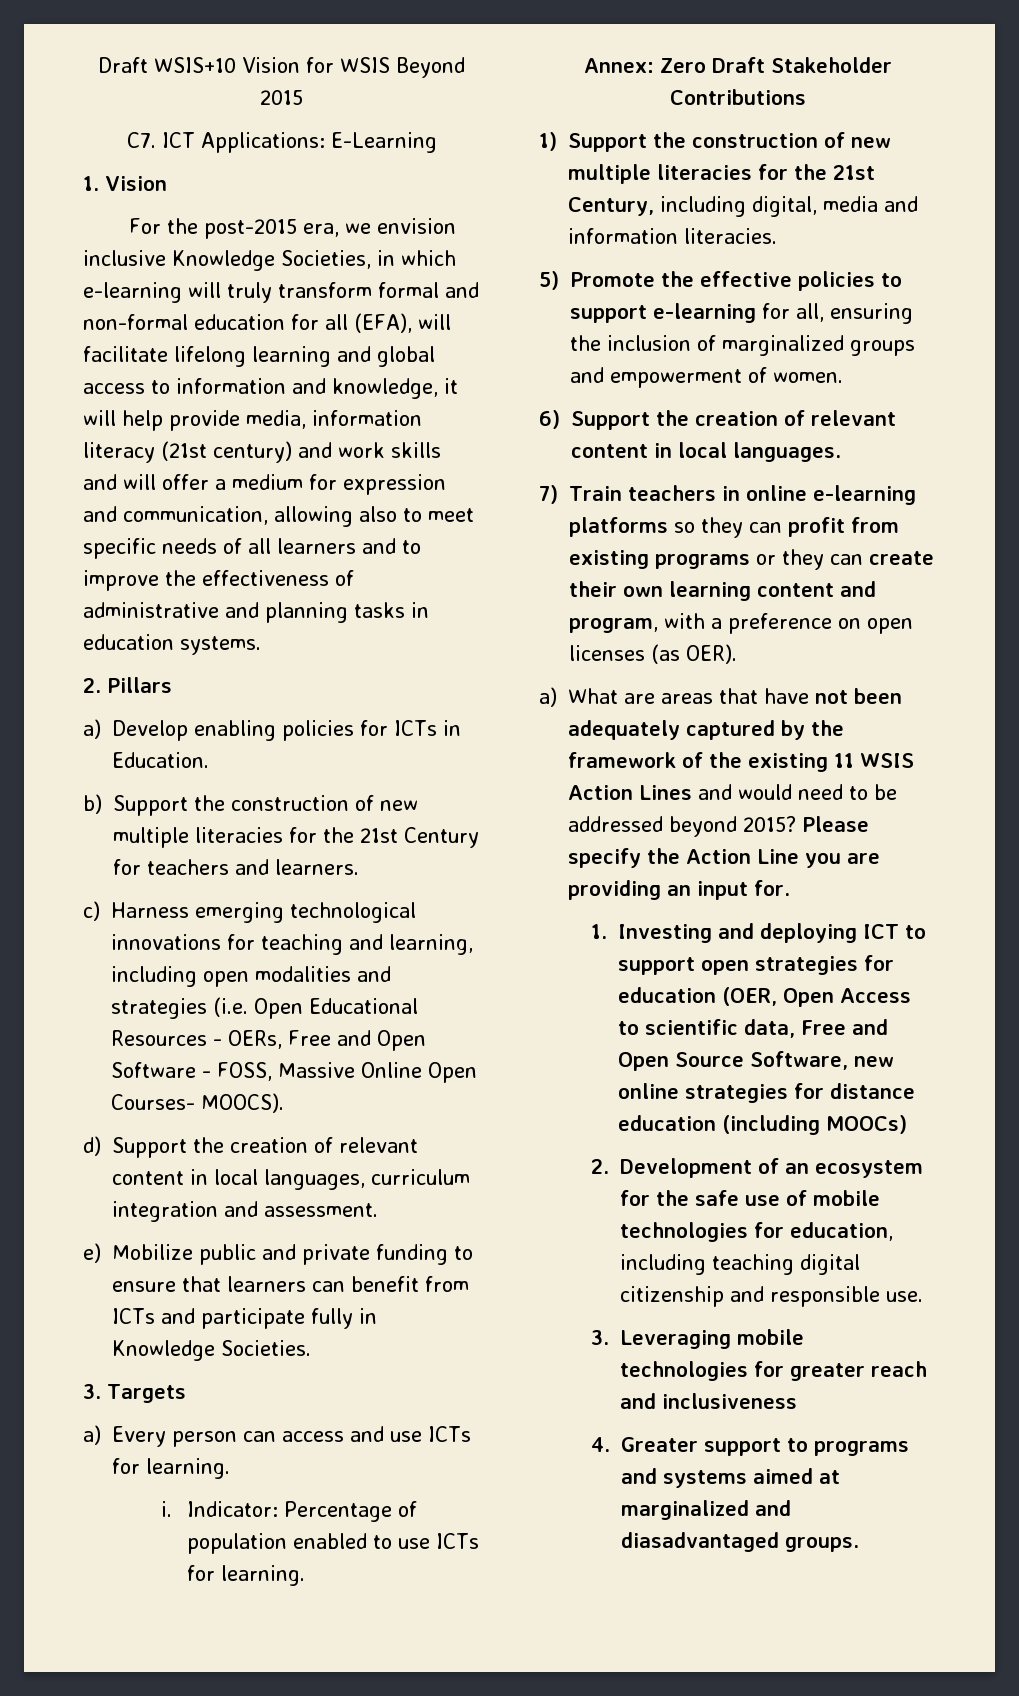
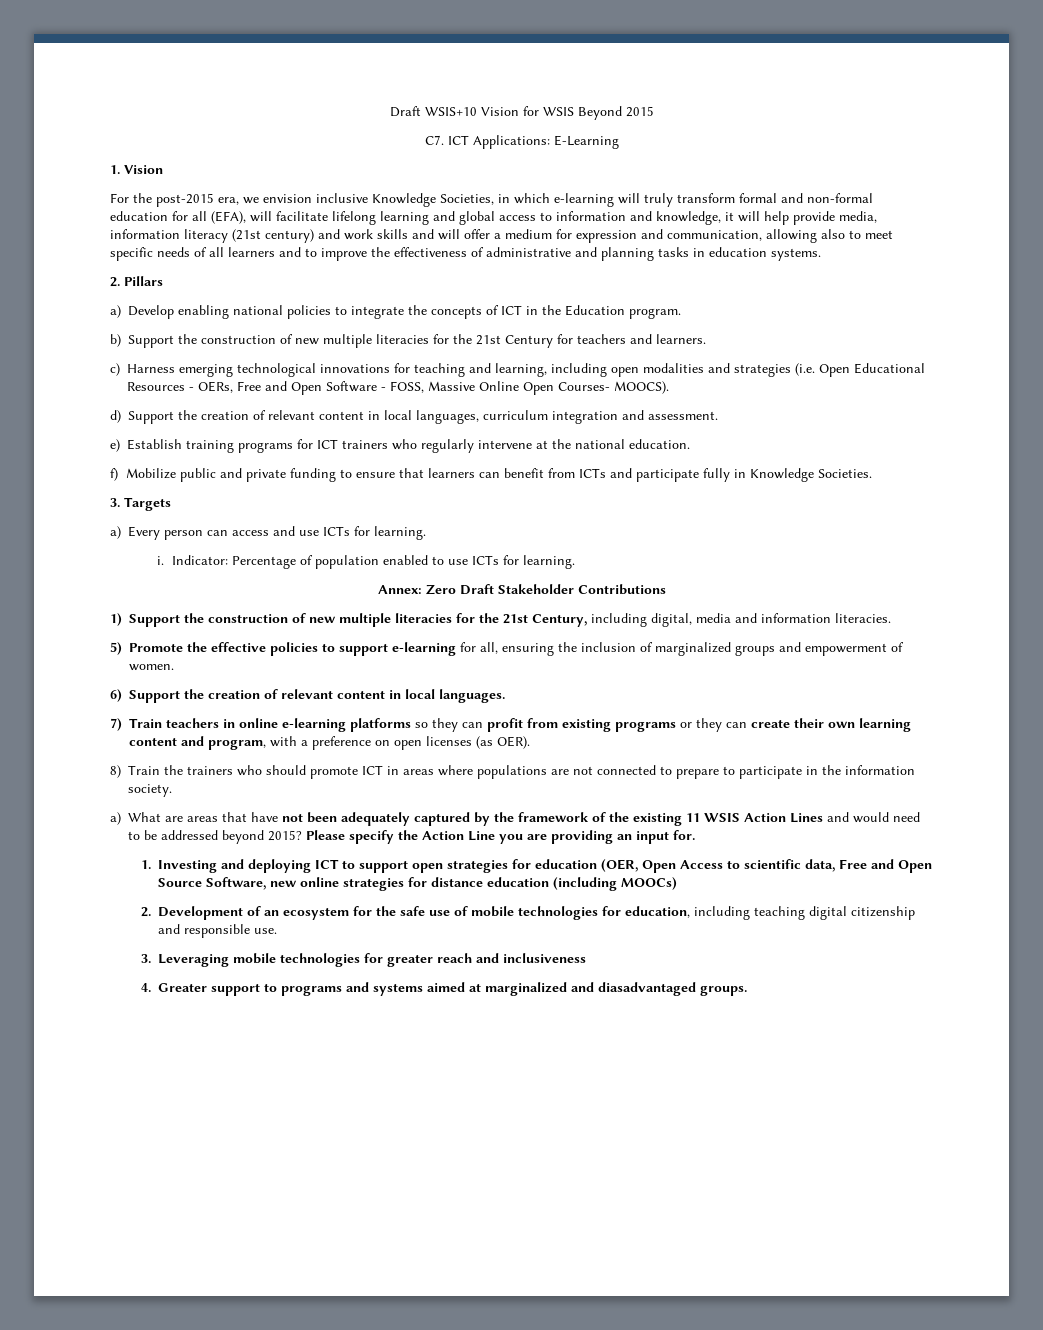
- a) Develop enabling policies for ICTs in Education.
+ a) Develop enabling national policies to integrate the concepts of ICT in the Education program.
- e) Mobilize public and private funding to ensure that learners can benefit from ICTs and participate fully in Knowledge Societies.
+ e) Establish training programs for ICT trainers who regularly intervene at the national education.
+ f) Mobilize public and private funding to ensure that learners can benefit from ICTs and participate fully in Knowledge Societies.
+ 8) Train the trainers who should promote ICT in areas where populations are not connected to prepare to participate in the information society.

